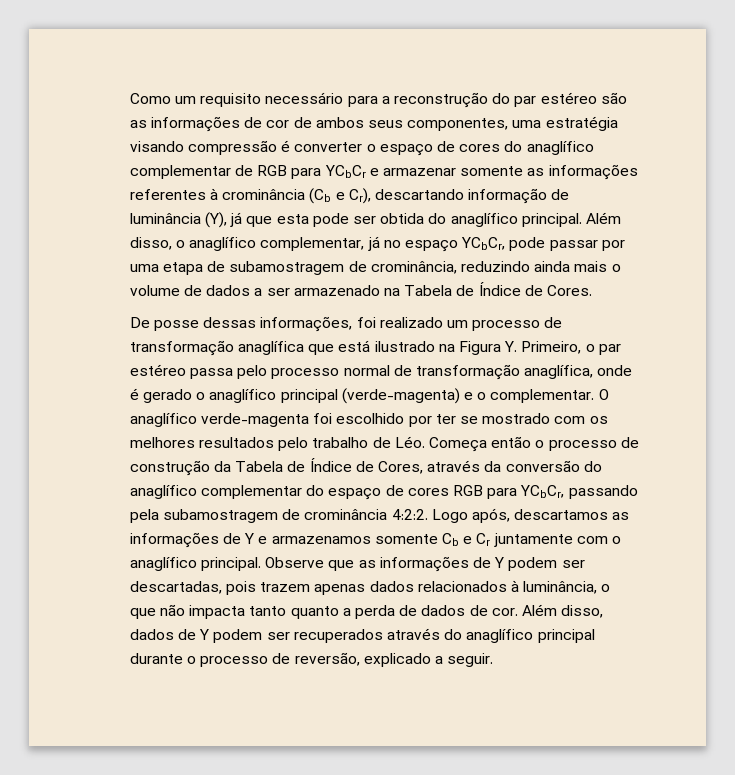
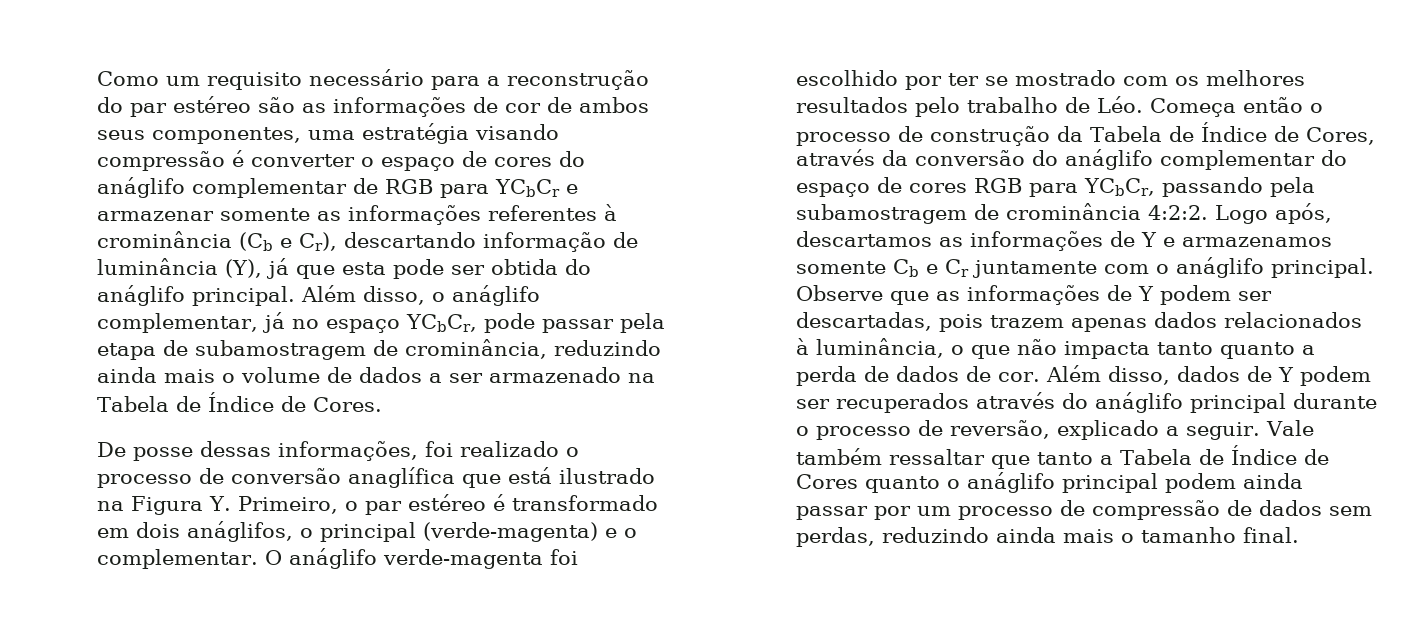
- Como um requisito necessário para a reconstrução do par estéreo são as informações de cor de ambos seus componentes, uma estratégia visando compressão é converter o espaço de cores do anaglífico complementar de RGB para YCbCr e armazenar somente as informações referentes à crominância (Cb e Cr), descartando informação de luminância (Y), já que esta pode ser obtida do anaglífico principal.
+ Como um requisito necessário para a reconstrução do par estéreo são as informações de cor de ambos seus componentes, uma estratégia visando compressão é converter o espaço de cores do anáglifo complementar de RGB para YCbCr e armazenar somente as informações referentes à crominância (Cb e Cr), descartando informação de luminância (Y), já que esta pode ser obtida do anáglifo principal.
- Além disso, o anaglífico complementar, já no espaço YCbCr, pode passar por uma etapa de subamostragem de crominância, reduzindo ainda mais o volume de dados a ser armazenado na Tabela de Índice de Cores.
+ Além disso, o anáglifo complementar, já no espaço YCbCr, pode passar pela etapa de subamostragem de crominância, reduzindo ainda mais o volume de dados a ser armazenado na Tabela de Índice de Cores.
- De posse dessas informações, foi realizado um processo de transformação anaglífica que está ilustrado na Figura Y. Primeiro, o par estéreo passa pelo processo normal de transformação anaglífica, onde é gerado o anaglífico principal (verde-magenta) e o complementar.
+ De posse dessas informações, foi realizado o processo de conversão anaglífica que está ilustrado na Figura Y. Primeiro, o par estéreo é transformado em dois anáglifos, o principal (verde-magenta) e o complementar.
- O anaglífico verde-magenta foi escolhido por ter se mostrado com os melhores resultados pelo trabalho de Léo. Começa então o processo de construção da Tabela de Índice de Cores, através da conversão do anaglífico complementar do espaço de cores RGB para YCbCr, passando pela subamostragem de crominância 4:2:2.
+ O anáglifo verde-magenta foi escolhido por ter se mostrado com os melhores resultados pelo trabalho de Léo. Começa então o processo de construção da Tabela de Índice de Cores, através da conversão do anáglifo complementar do espaço de cores RGB para YCbCr, passando pela subamostragem de crominância 4:2:2.
- Logo após, descartamos as informações de Y e armazenamos somente Cb e Cr juntamente com o anaglífico principal.
+ Logo após, descartamos as informações de Y e armazenamos somente Cb e Cr juntamente com o anáglifo principal.
- Além disso, dados de Y podem ser recuperados através do anaglífico principal durante o processo de reversão, explicado a seguir.
+ Além disso, dados de Y podem ser recuperados através do anáglifo principal durante o processo de reversão, explicado a seguir.
+ Vale também ressaltar que tanto a Tabela de Índice de Cores quanto o anáglifo principal podem ainda passar por um processo de compressão de dados sem perdas, reduzindo ainda mais o tamanho final.

